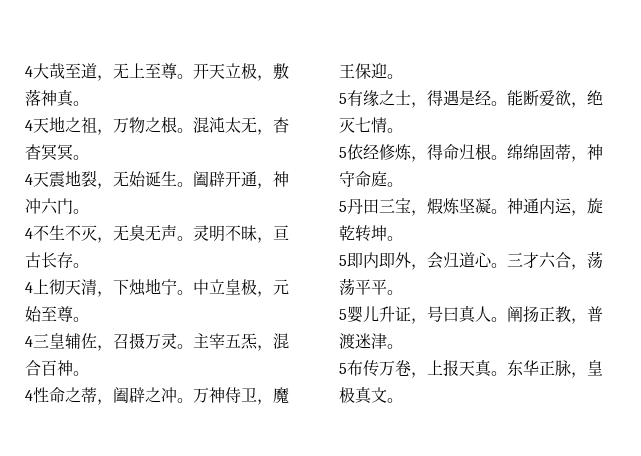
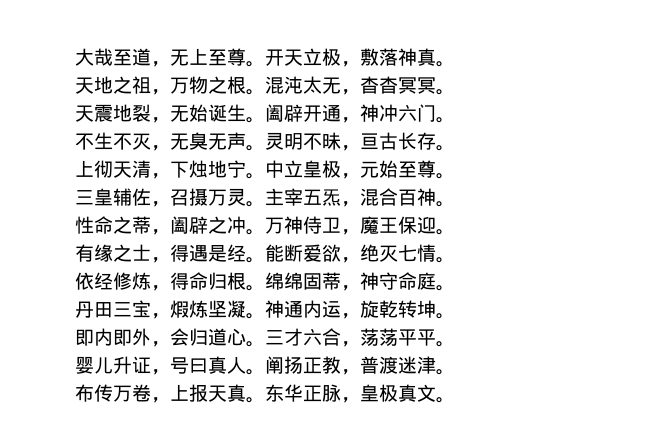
- 4大哉至道，无上至尊。
+ 大哉至道，无上至尊。
- 4天地之祖，万物之根。
+ 天地之祖，万物之根。
- 4天震地裂，无始诞生。
+ 天震地裂，无始诞生。
- 4不生不灭，无臭无声。
+ 不生不灭，无臭无声。
- 4上彻天清，下烛地宁。
+ 上彻天清，下烛地宁。
- 4三皇辅佐，召摄万灵。
+ 三皇辅佐，召摄万灵。
- 4性命之蒂，阖辟之冲。
+ 性命之蒂，阖辟之冲。
- 5有缘之士，得遇是经。
+ 有缘之士，得遇是经。
- 5依经修炼，得命归根。
+ 依经修炼，得命归根。
- 5丹田三宝，煆炼坚凝。
+ 丹田三宝，煆炼坚凝。
- 5即内即外，会归道心。
+ 即内即外，会归道心。
- 5婴儿升证，号曰真人。
+ 婴儿升证，号曰真人。
- 5布传万卷，上报天真。
+ 布传万卷，上报天真。

